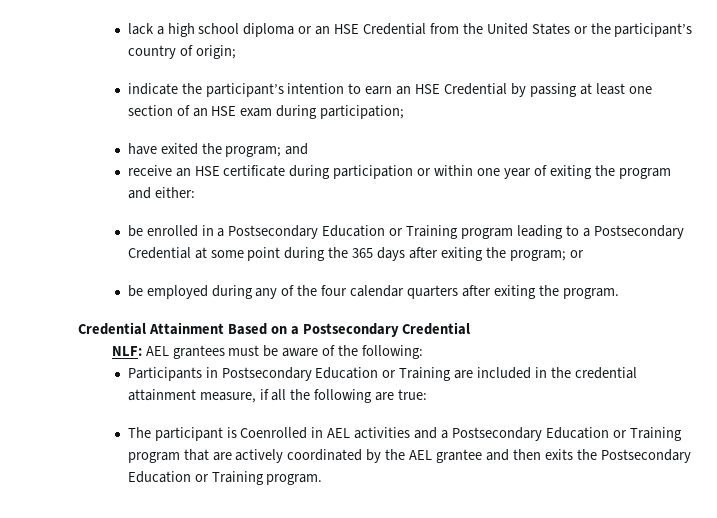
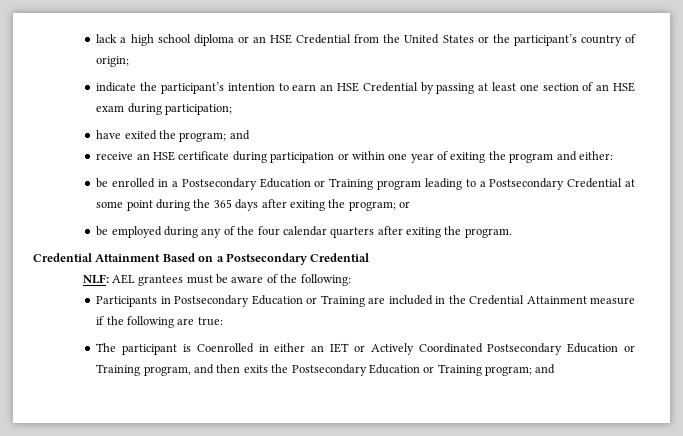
- Participants in Postsecondary Education or Training are included in the credential attainment measure, if all the following are true:
+ Participants in Postsecondary Education or Training are included in the Credential Attainment measure if the following are true:
- The participant is Coenrolled in AEL activities and a Postsecondary Education or Training program that are actively coordinated by the AEL grantee and then exits the Postsecondary Education or Training program.
+ The participant is Coenrolled in either an IET or Actively Coordinated Postsecondary Education or Training program, and then exits the Postsecondary Education or Training program; and

